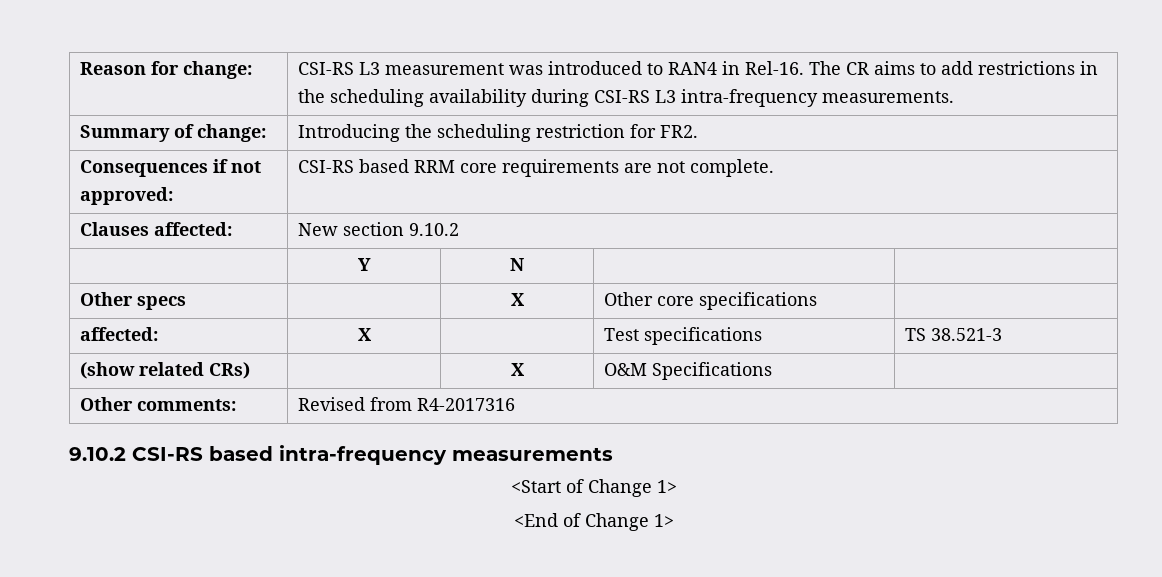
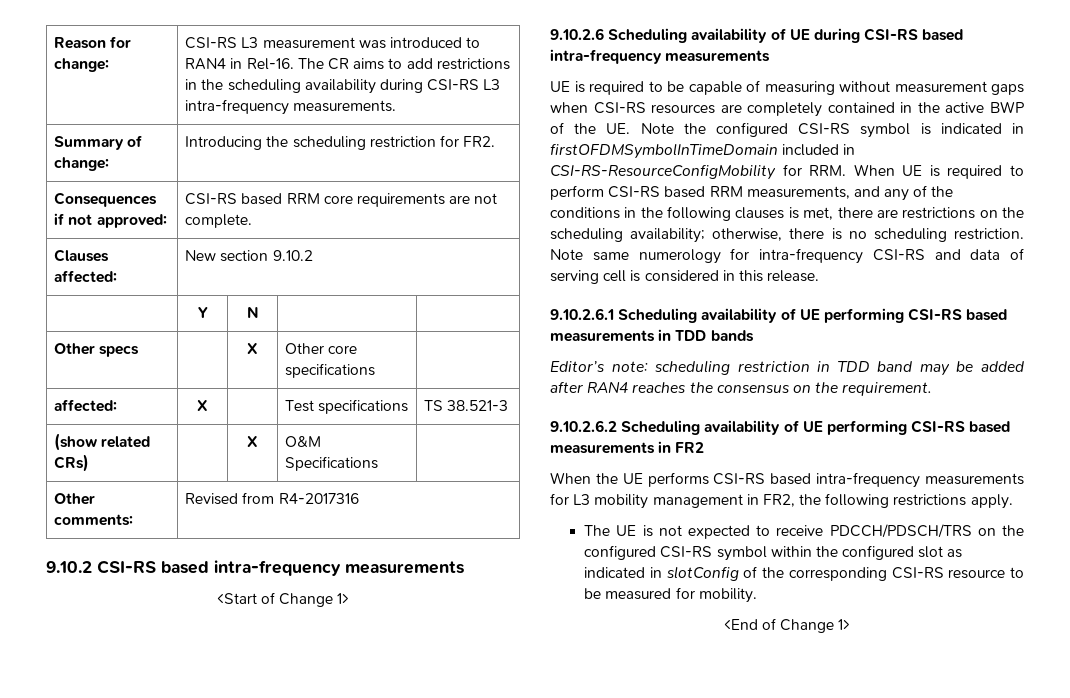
+ 9.10.2.6 Scheduling availability of UE during CSI-RS based intra-frequency measurements
+ UE is required to be capable of measuring without measurement gaps when CSI-RS resources are completely contained in the active BWP of the UE. Note the configured CSI-RS symbol is indicated in firstOFDMSymbolInTimeDomain included in CSI-RS-ResourceConfigMobility for RRM. When UE is required to perform CSI-RS based RRM measurements, and any of the conditions in the following clauses is met, there are restrictions on the scheduling availability; otherwise, there is no scheduling restriction. Note same numerology for intra-frequency CSI-RS and data of serving cell is considered in this release.
+ 9.10.2.6.1 Scheduling availability of UE performing CSI-RS based measurements in TDD bands
+ Editor’s note: scheduling restriction in TDD band may be added after RAN4 reaches the consensus on the requirement.
+ 9.10.2.6.2 Scheduling availability of UE performing CSI-RS based measurements in FR2
+ When the UE performs CSI-RS based intra-frequency measurements for L3 mobility management in FR2, the following restrictions apply.
+ The UE is not expected to receive PDCCH/PDSCH/TRS on the configured CSI-RS symbol within the configured slot as indicated in slotConfig of the corresponding CSI-RS resource to be measured for mobility.

